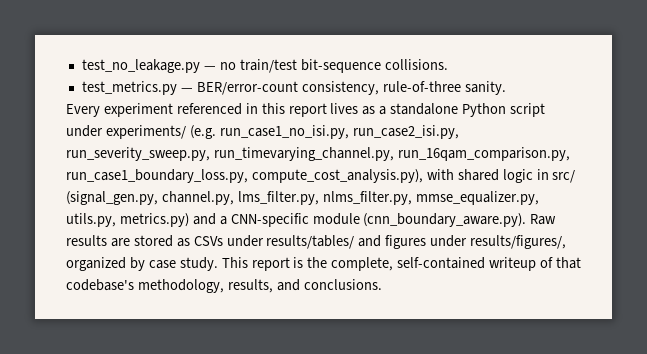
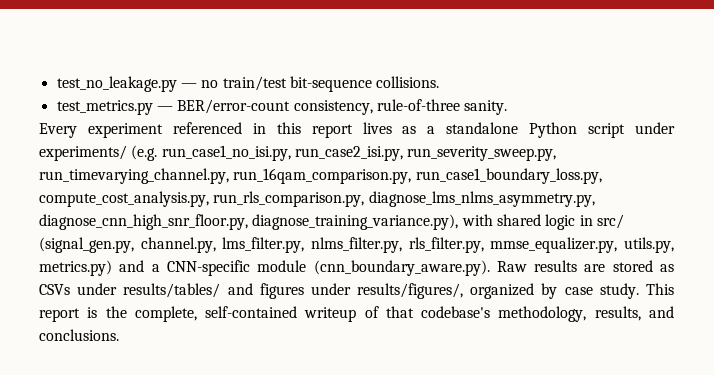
- Every experiment referenced in this report lives as a standalone Python script under experiments/ (e.g. run_case1_no_isi.py, run_case2_isi.py, run_severity_sweep.py, run_timevarying_channel.py, run_16qam_comparison.py, run_case1_boundary_loss.py, compute_cost_analysis.py), with shared logic in src/ (signal_gen.py, channel.py, lms_filter.py, nlms_filter.py, mmse_equalizer.py, utils.py, metrics.py) and a CNN-specific module (cnn_boundary_aware.py). Raw results are stored as CSVs under results/tables/ and figures under results/figures/, organized by case study.
+ Every experiment referenced in this report lives as a standalone Python script under experiments/ (e.g. run_case1_no_isi.py, run_case2_isi.py, run_severity_sweep.py, run_timevarying_channel.py, run_16qam_comparison.py, run_case1_boundary_loss.py, compute_cost_analysis.py, run_rls_comparison.py, diagnose_lms_nlms_asymmetry.py, diagnose_cnn_high_snr_floor.py, diagnose_training_variance.py), with shared logic in src/ (signal_gen.py, channel.py, lms_filter.py, nlms_filter.py, rls_filter.py, mmse_equalizer.py, utils.py, metrics.py) and a CNN-specific module (cnn_boundary_aware.py). Raw results are stored as CSVs under results/tables/ and figures under results/figures/, organized by case study.

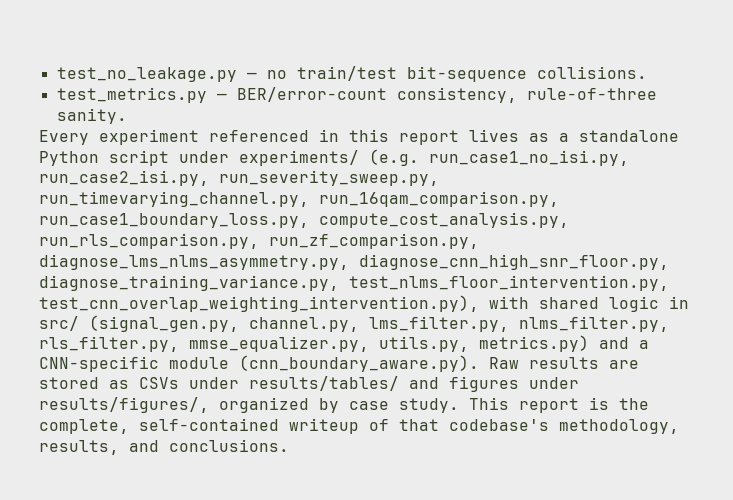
- Every experiment referenced in this report lives as a standalone Python script under experiments/ (e.g. run_case1_no_isi.py, run_case2_isi.py, run_severity_sweep.py, run_timevarying_channel.py, run_16qam_comparison.py, run_case1_boundary_loss.py, compute_cost_analysis.py, run_rls_comparison.py, diagnose_lms_nlms_asymmetry.py, diagnose_cnn_high_snr_floor.py, diagnose_training_variance.py), with shared logic in src/ (signal_gen.py, channel.py, lms_filter.py, nlms_filter.py, rls_filter.py, mmse_equalizer.py, utils.py, metrics.py) and a CNN-specific module (cnn_boundary_aware.py). Raw results are stored as CSVs under results/tables/ and figures under results/figures/, organized by case study.
+ Every experiment referenced in this report lives as a standalone Python script under experiments/ (e.g. run_case1_no_isi.py, run_case2_isi.py, run_severity_sweep.py, run_timevarying_channel.py, run_16qam_comparison.py, run_case1_boundary_loss.py, compute_cost_analysis.py, run_rls_comparison.py, run_zf_comparison.py, diagnose_lms_nlms_asymmetry.py, diagnose_cnn_high_snr_floor.py, diagnose_training_variance.py, test_nlms_floor_intervention.py, test_cnn_overlap_weighting_intervention.py), with shared logic in src/ (signal_gen.py, channel.py, lms_filter.py, nlms_filter.py, rls_filter.py, mmse_equalizer.py, utils.py, metrics.py) and a CNN-specific module (cnn_boundary_aware.py). Raw results are stored as CSVs under results/tables/ and figures under results/figures/, organized by case study.

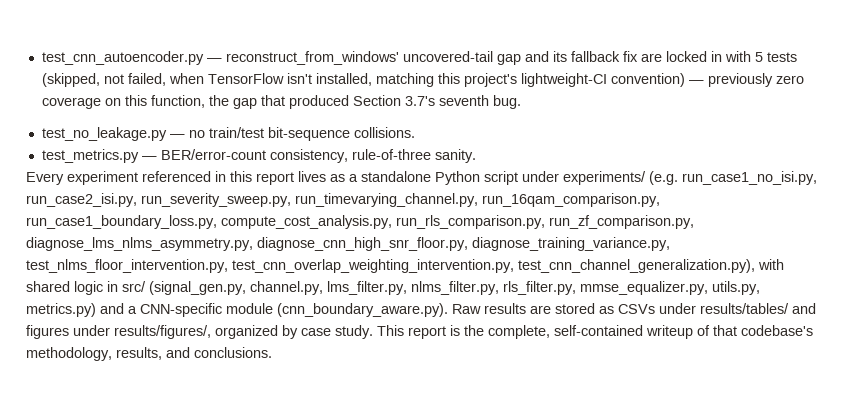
+ test_cnn_autoencoder.py — reconstruct_from_windows' uncovered-tail gap and its fallback fix are locked in with 5 tests (skipped, not failed, when TensorFlow isn't installed, matching this project's lightweight-CI convention) — previously zero coverage on this function, the gap that produced Section 3.7's seventh bug.
- Every experiment referenced in this report lives as a standalone Python script under experiments/ (e.g. run_case1_no_isi.py, run_case2_isi.py, run_severity_sweep.py, run_timevarying_channel.py, run_16qam_comparison.py, run_case1_boundary_loss.py, compute_cost_analysis.py, run_rls_comparison.py, run_zf_comparison.py, diagnose_lms_nlms_asymmetry.py, diagnose_cnn_high_snr_floor.py, diagnose_training_variance.py, test_nlms_floor_intervention.py, test_cnn_overlap_weighting_intervention.py), with shared logic in src/ (signal_gen.py, channel.py, lms_filter.py, nlms_filter.py, rls_filter.py, mmse_equalizer.py, utils.py, metrics.py) and a CNN-specific module (cnn_boundary_aware.py). Raw results are stored as CSVs under results/tables/ and figures under results/figures/, organized by case study.
+ Every experiment referenced in this report lives as a standalone Python script under experiments/ (e.g. run_case1_no_isi.py, run_case2_isi.py, run_severity_sweep.py, run_timevarying_channel.py, run_16qam_comparison.py, run_case1_boundary_loss.py, compute_cost_analysis.py, run_rls_comparison.py, run_zf_comparison.py, diagnose_lms_nlms_asymmetry.py, diagnose_cnn_high_snr_floor.py, diagnose_training_variance.py, test_nlms_floor_intervention.py, test_cnn_overlap_weighting_intervention.py, test_cnn_channel_generalization.py), with shared logic in src/ (signal_gen.py, channel.py, lms_filter.py, nlms_filter.py, rls_filter.py, mmse_equalizer.py, utils.py, metrics.py) and a CNN-specific module (cnn_boundary_aware.py). Raw results are stored as CSVs under results/tables/ and figures under results/figures/, organized by case study.

